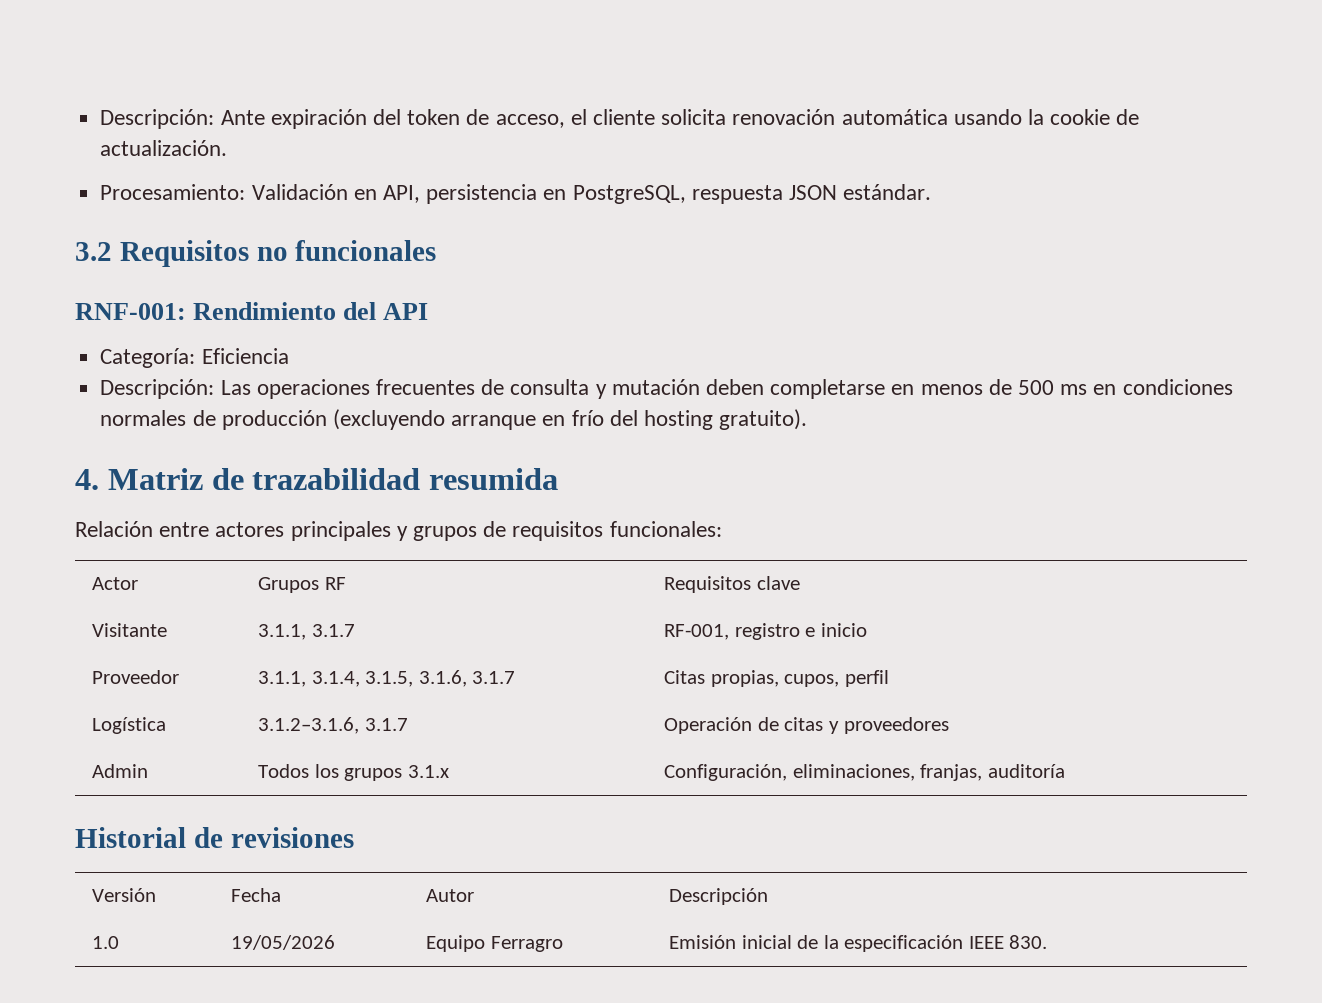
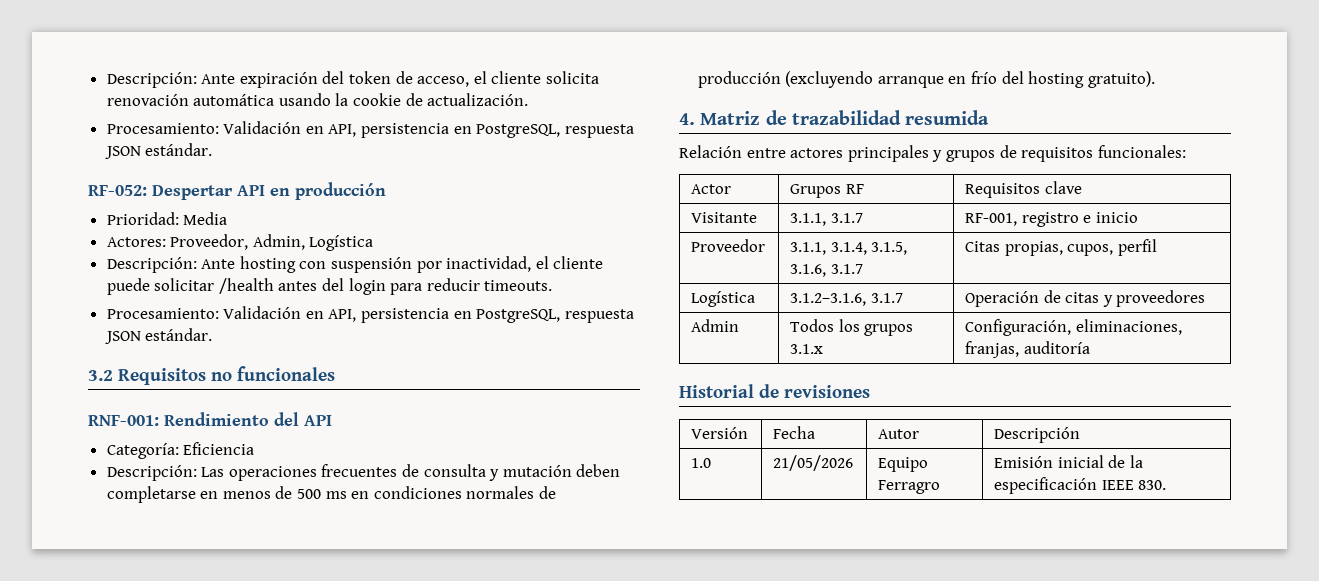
+ RF-052: Despertar API en producción
+ Prioridad: Media
+ Actores: Proveedor, Admin, Logística
+ Descripción: Ante hosting con suspensión por inactividad, el cliente puede solicitar /health antes del login para reducir timeouts.
+ Procesamiento: Validación en API, persistencia en PostgreSQL, respuesta JSON estándar.
- 1.0 | 19/05/2026 | Equipo Ferragro | Emisión inicial de la especificación IEEE 830.
+ 1.0 | 21/05/2026 | Equipo Ferragro | Emisión inicial de la especificación IEEE 830.

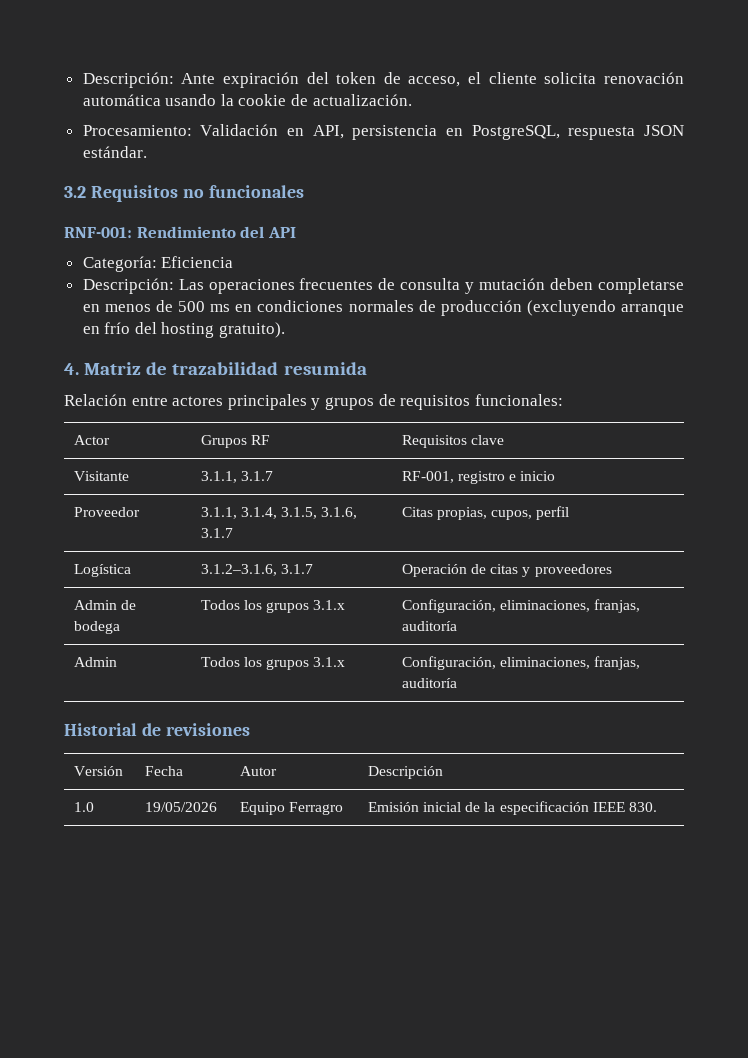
- RF-052: Despertar API en producción
- Prioridad: Media
- Actores: Proveedor, Admin, Logística
- Descripción: Ante hosting con suspensión por inactividad, el cliente puede solicitar /health antes del login para reducir timeouts.
- Procesamiento: Validación en API, persistencia en PostgreSQL, respuesta JSON estándar.
+ Admin de bodega | Todos los grupos 3.1.x | Configuración, eliminaciones, franjas, auditoría
- 1.0 | 21/05/2026 | Equipo Ferragro | Emisión inicial de la especificación IEEE 830.
+ 1.0 | 19/05/2026 | Equipo Ferragro | Emisión inicial de la especificación IEEE 830.

